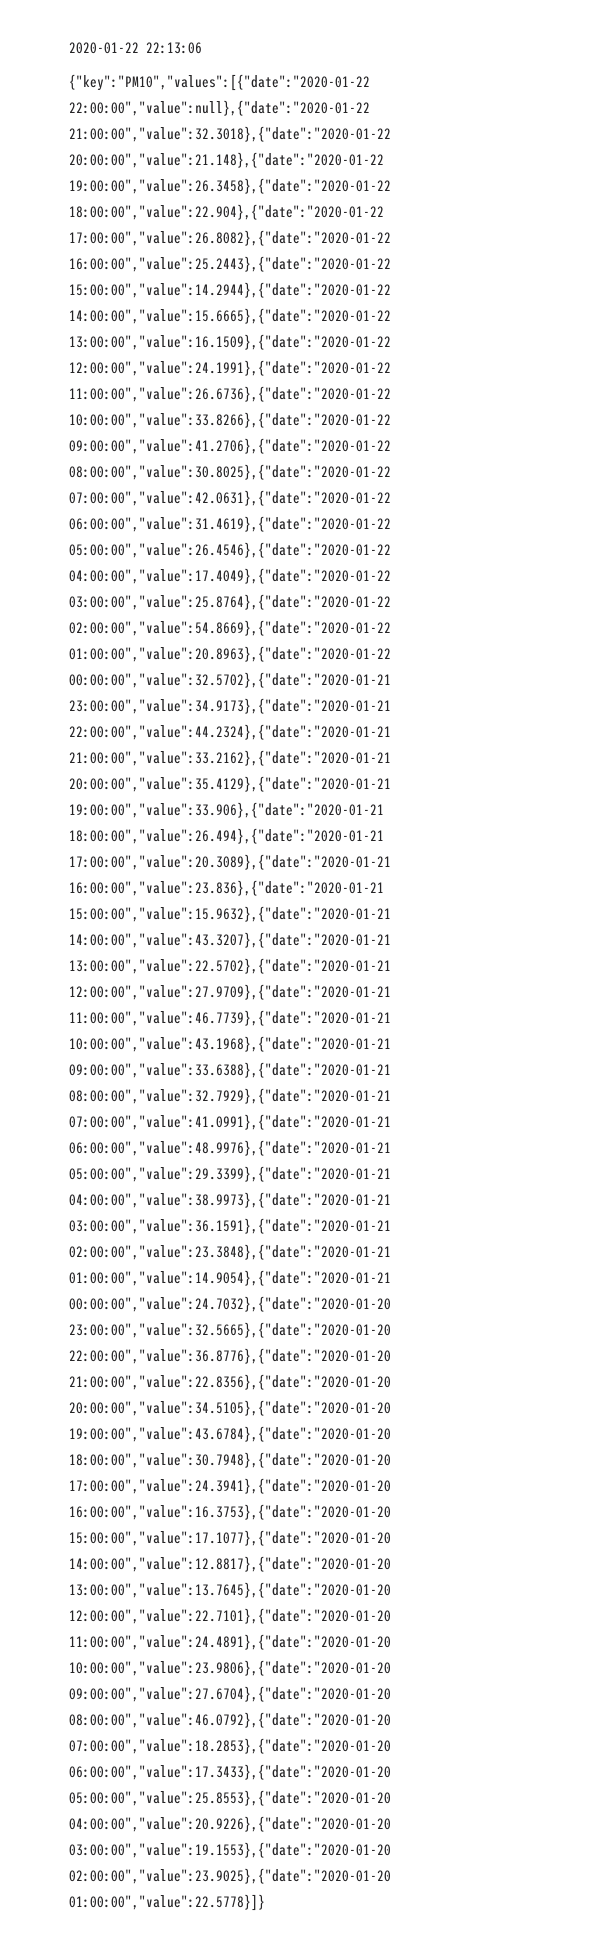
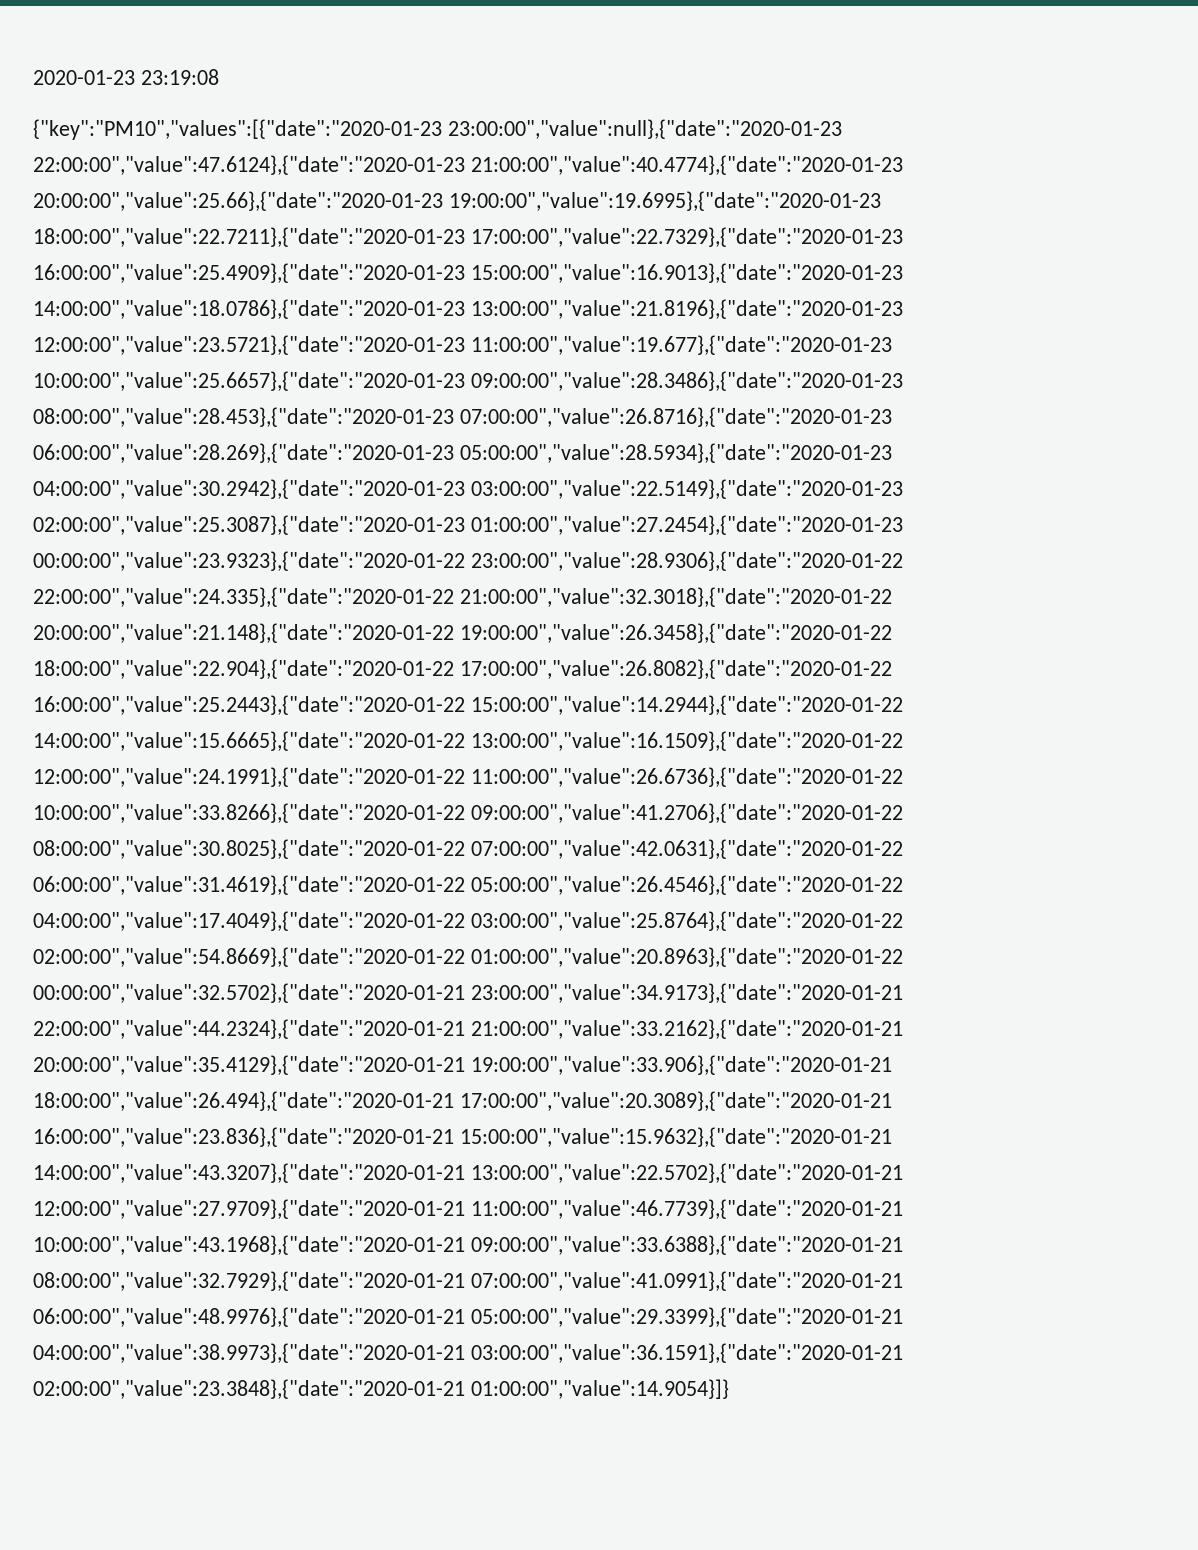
- 2020-01-22 22:13:06
- {"key":"PM10","values":[{"date":"2020-01-22 22:00:00","value":null},{"date":"2020-01-22 21:00:00","value":32.3018},{"date":"2020-01-22 20:00:00","value":21.148},{"date":"2020-01-22 19:00:00","value":26.3458},{"date":"2020-01-22 18:00:00","value":22.904},{"date":"2020-01-22 17:00:00","value":26.8082},{"date":"2020-01-22 16:00:00","value":25.2443},{"date":"2020-01-22 15:00:00","value":14.2944},{"date":"2020-01-22 14:00:00","value":15.6665},{"date":"2020-01-22 13:00:00","value":16.1509},{"date":"2020-01-22 12:00:00","value":24.1991},{"date":"2020-01-22 11:00:00","value":26.6736},{"date":"2020-01-22 10:00:00","value":33.8266},{"date":"2020-01-22 09:00:00","value":41.2706},{"date":"2020-01-22 08:00:00","value":30.8025},{"date":"2020-01-22 07:00:00","value":42.0631},{"date":"2020-01-22 06:00:00","value":31.4619},{"date":"2020-01-22 05:00:00","value":26.4546},{"date":"2020-01-22 04:00:00","value":17.4049},{"date":"2020-01-22 03:00:00","value":25.8764},{"date":"2020-01-22 02:00:00","value":54.8669},{"date":"2020-01-22 01:00:00","value":20.8963},{"date":"2020-01-22 00:00:00","value":32.5702},{"date":"2020-01-21 23:00:00","value":34.9173},{"date":"2020-01-21 22:00:00","value":44.2324},{"date":"2020-01-21 21:00:00","value":33.2162},{"date":"2020-01-21 20:00:00","value":35.4129},{"date":"2020-01-21 19:00:00","value":33.906},{"date":"2020-01-21 18:00:00","value":26.494},{"date":"2020-01-21 17:00:00","value":20.3089},{"date":"2020-01-21 16:00:00","value":23.836},{"date":"2020-01-21 15:00:00","value":15.9632},{"date":"2020-01-21 14:00:00","value":43.3207},{"date":"2020-01-21 13:00:00","value":22.5702},{"date":"2020-01-21 12:00:00","value":27.9709},{"date":"2020-01-21 11:00:00","value":46.7739},{"date":"2020-01-21 10:00:00","value":43.1968},{"date":"2020-01-21 09:00:00","value":33.6388},{"date":"2020-01-21 08:00:00","value":32.7929},{"date":"2020-01-21 07:00:00","value":41.0991},{"date":"2020-01-21 06:00:00","value":48.9976},{"date":"2020-01-21 05:00:00","value":29.3399},{"date":"2020-01-21 04:00:00","value":38.9973},{"date":"2020-01-21 03:00:00","value":36.1591},{"date":"2020-01-21 02:00:00","value":23.3848},{"date":"2020-01-21 01:00:00","value":14.9054},{"date":"2020-01-21 00:00:00","value":24.7032},{"date":"2020-01-20 23:00:00","value":32.5665},{"date":"2020-01-20 22:00:00","value":36.8776},{"date":"2020-01-20 21:00:00","value":22.8356},{"date":"2020-01-20 20:00:00","value":34.5105},{"date":"2020-01-20 19:00:00","value":43.6784},{"date":"2020-01-20 18:00:00","value":30.7948},{"date":"2020-01-20 17:00:00","value":24.3941},{"date":"2020-01-20 16:00:00","value":16.3753},{"date":"2020-01-20 15:00:00","value":17.1077},{"date":"2020-01-20 14:00:00","value":12.8817},{"date":"2020-01-20 13:00:00","value":13.7645},{"date":"2020-01-20 12:00:00","value":22.7101},{"date":"2020-01-20 11:00:00","value":24.4891},{"date":"2020-01-20 10:00:00","value":23.9806},{"date":"2020-01-20 09:00:00","value":27.6704},{"date":"2020-01-20 08:00:00","value":46.0792},{"date":"2020-01-20 07:00:00","value":18.2853},{"date":"2020-01-20 06:00:00","value":17.3433},{"date":"2020-01-20 05:00:00","value":25.8553},{"date":"2020-01-20 04:00:00","value":20.9226},{"date":"2020-01-20 03:00:00","value":19.1553},{"date":"2020-01-20 02:00:00","value":23.9025},{"date":"2020-01-20 01:00:00","value":22.5778}]}
+ 2020-01-23 23:19:08
+ {"key":"PM10","values":[{"date":"2020-01-23 23:00:00","value":null},{"date":"2020-01-23 22:00:00","value":47.6124},{"date":"2020-01-23 21:00:00","value":40.4774},{"date":"2020-01-23 20:00:00","value":25.66},{"date":"2020-01-23 19:00:00","value":19.6995},{"date":"2020-01-23 18:00:00","value":22.7211},{"date":"2020-01-23 17:00:00","value":22.7329},{"date":"2020-01-23 16:00:00","value":25.4909},{"date":"2020-01-23 15:00:00","value":16.9013},{"date":"2020-01-23 14:00:00","value":18.0786},{"date":"2020-01-23 13:00:00","value":21.8196},{"date":"2020-01-23 12:00:00","value":23.5721},{"date":"2020-01-23 11:00:00","value":19.677},{"date":"2020-01-23 10:00:00","value":25.6657},{"date":"2020-01-23 09:00:00","value":28.3486},{"date":"2020-01-23 08:00:00","value":28.453},{"date":"2020-01-23 07:00:00","value":26.8716},{"date":"2020-01-23 06:00:00","value":28.269},{"date":"2020-01-23 05:00:00","value":28.5934},{"date":"2020-01-23 04:00:00","value":30.2942},{"date":"2020-01-23 03:00:00","value":22.5149},{"date":"2020-01-23 02:00:00","value":25.3087},{"date":"2020-01-23 01:00:00","value":27.2454},{"date":"2020-01-23 00:00:00","value":23.9323},{"date":"2020-01-22 23:00:00","value":28.9306},{"date":"2020-01-22 22:00:00","value":24.335},{"date":"2020-01-22 21:00:00","value":32.3018},{"date":"2020-01-22 20:00:00","value":21.148},{"date":"2020-01-22 19:00:00","value":26.3458},{"date":"2020-01-22 18:00:00","value":22.904},{"date":"2020-01-22 17:00:00","value":26.8082},{"date":"2020-01-22 16:00:00","value":25.2443},{"date":"2020-01-22 15:00:00","value":14.2944},{"date":"2020-01-22 14:00:00","value":15.6665},{"date":"2020-01-22 13:00:00","value":16.1509},{"date":"2020-01-22 12:00:00","value":24.1991},{"date":"2020-01-22 11:00:00","value":26.6736},{"date":"2020-01-22 10:00:00","value":33.8266},{"date":"2020-01-22 09:00:00","value":41.2706},{"date":"2020-01-22 08:00:00","value":30.8025},{"date":"2020-01-22 07:00:00","value":42.0631},{"date":"2020-01-22 06:00:00","value":31.4619},{"date":"2020-01-22 05:00:00","value":26.4546},{"date":"2020-01-22 04:00:00","value":17.4049},{"date":"2020-01-22 03:00:00","value":25.8764},{"date":"2020-01-22 02:00:00","value":54.8669},{"date":"2020-01-22 01:00:00","value":20.8963},{"date":"2020-01-22 00:00:00","value":32.5702},{"date":"2020-01-21 23:00:00","value":34.9173},{"date":"2020-01-21 22:00:00","value":44.2324},{"date":"2020-01-21 21:00:00","value":33.2162},{"date":"2020-01-21 20:00:00","value":35.4129},{"date":"2020-01-21 19:00:00","value":33.906},{"date":"2020-01-21 18:00:00","value":26.494},{"date":"2020-01-21 17:00:00","value":20.3089},{"date":"2020-01-21 16:00:00","value":23.836},{"date":"2020-01-21 15:00:00","value":15.9632},{"date":"2020-01-21 14:00:00","value":43.3207},{"date":"2020-01-21 13:00:00","value":22.5702},{"date":"2020-01-21 12:00:00","value":27.9709},{"date":"2020-01-21 11:00:00","value":46.7739},{"date":"2020-01-21 10:00:00","value":43.1968},{"date":"2020-01-21 09:00:00","value":33.6388},{"date":"2020-01-21 08:00:00","value":32.7929},{"date":"2020-01-21 07:00:00","value":41.0991},{"date":"2020-01-21 06:00:00","value":48.9976},{"date":"2020-01-21 05:00:00","value":29.3399},{"date":"2020-01-21 04:00:00","value":38.9973},{"date":"2020-01-21 03:00:00","value":36.1591},{"date":"2020-01-21 02:00:00","value":23.3848},{"date":"2020-01-21 01:00:00","value":14.9054}]}

